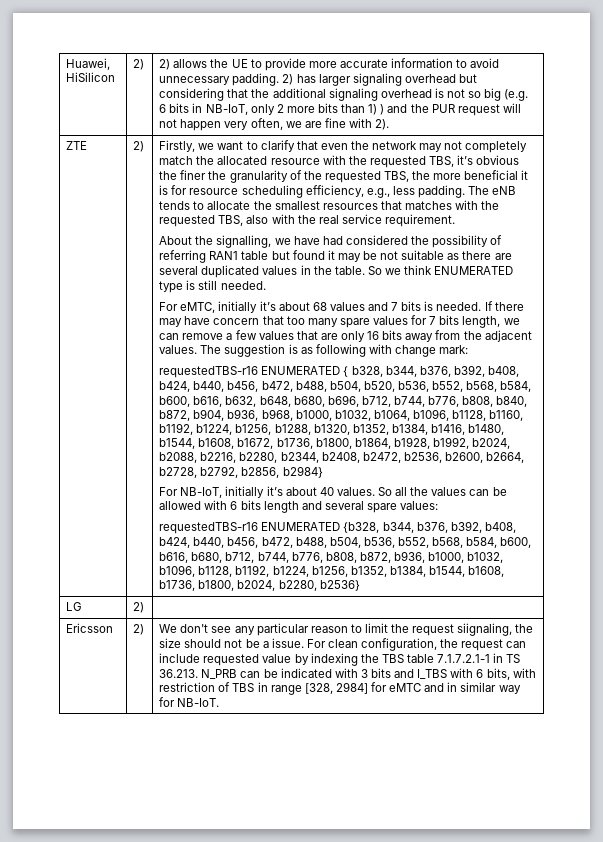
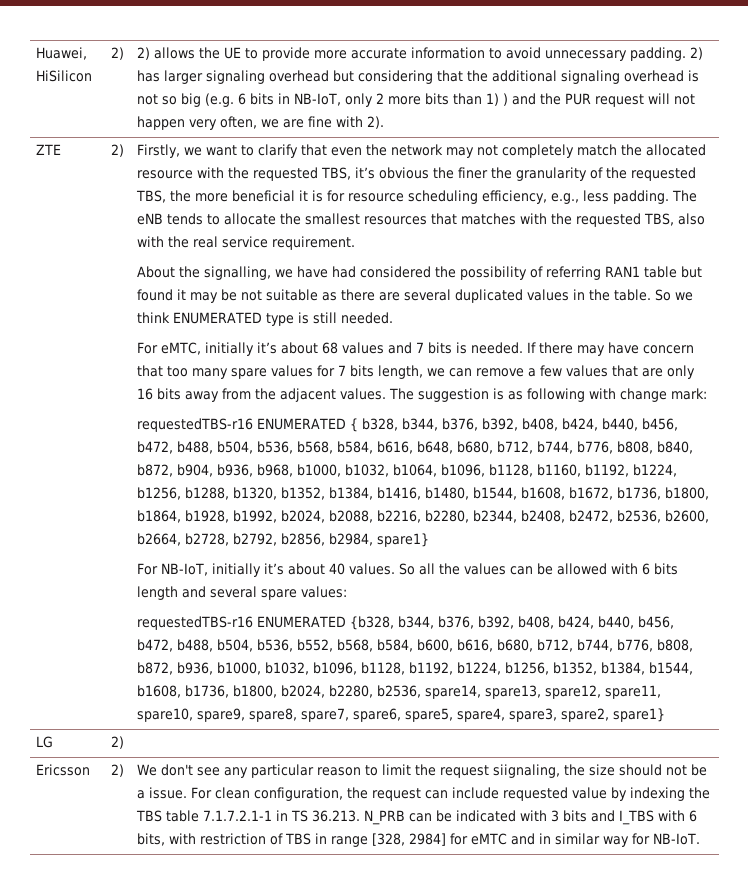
- requestedTBS-r16 ENUMERATED { b328, b344, b376, b392, b408, b424, b440, b456, b472, b488, b504, b520, b536, b552, b568, b584, b600, b616, b632, b648, b680, b696, b712, b744, b776, b808, b840, b872, b904, b936, b968, b1000, b1032, b1064, b1096, b1128, b1160, b1192, b1224, b1256, b1288, b1320, b1352, b1384, b1416, b1480, b1544, b1608, b1672, b1736, b1800, b1864, b1928, b1992, b2024, b2088, b2216, b2280, b2344, b2408, b2472, b2536, b2600, b2664, b2728, b2792, b2856, b2984}
+ requestedTBS-r16 ENUMERATED { b328, b344, b376, b392, b408, b424, b440, b456, b472, b488, b504, b536, b568, b584, b616, b648, b680, b712, b744, b776, b808, b840, b872, b904, b936, b968, b1000, b1032, b1064, b1096, b1128, b1160, b1192, b1224, b1256, b1288, b1320, b1352, b1384, b1416, b1480, b1544, b1608, b1672, b1736, b1800, b1864, b1928, b1992, b2024, b2088, b2216, b2280, b2344, b2408, b2472, b2536, b2600, b2664, b2728, b2792, b2856, b2984, spare1}
- requestedTBS-r16 ENUMERATED {b328, b344, b376, b392, b408, b424, b440, b456, b472, b488, b504, b536, b552, b568, b584, b600, b616, b680, b712, b744, b776, b808, b872, b936, b1000, b1032, b1096, b1128, b1192, b1224, b1256, b1352, b1384, b1544, b1608, b1736, b1800, b2024, b2280, b2536}
+ requestedTBS-r16 ENUMERATED {b328, b344, b376, b392, b408, b424, b440, b456, b472, b488, b504, b536, b552, b568, b584, b600, b616, b680, b712, b744, b776, b808, b872, b936, b1000, b1032, b1096, b1128, b1192, b1224, b1256, b1352, b1384, b1544, b1608, b1736, b1800, b2024, b2280, b2536, spare14, spare13, spare12, spare11, spare10, spare9, spare8, spare7, spare6, spare5, spare4, spare3, spare2, spare1}

